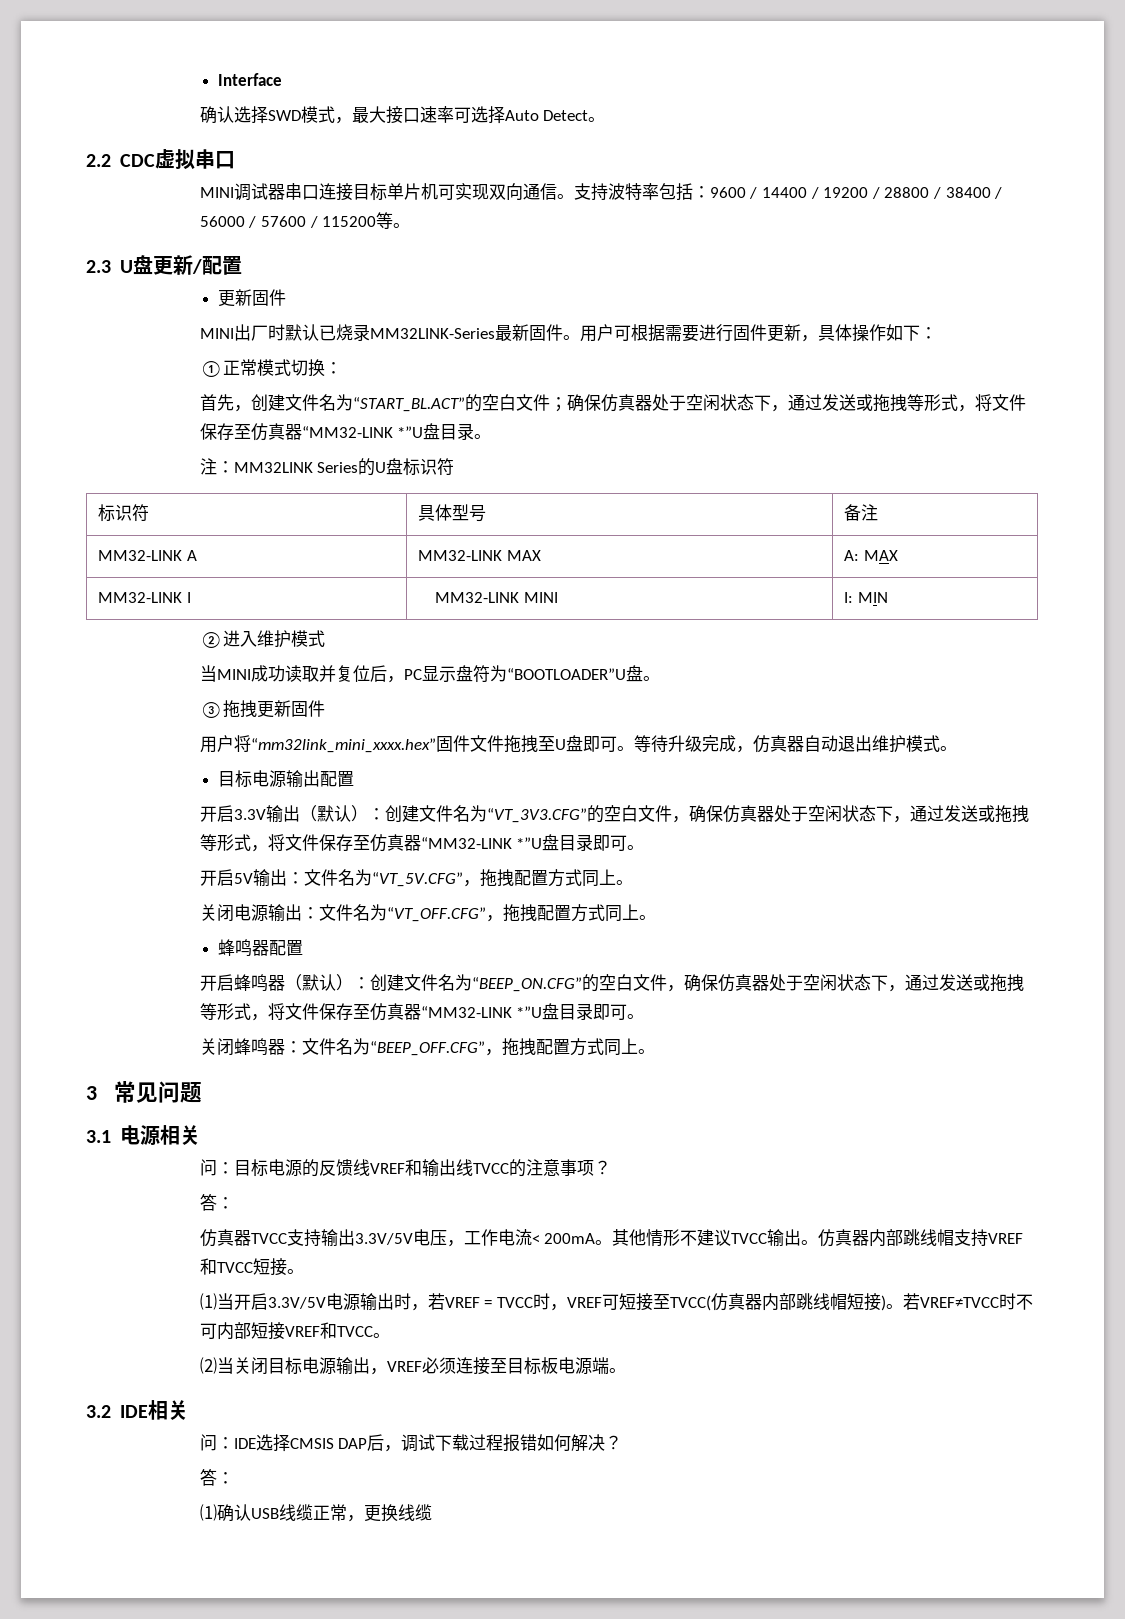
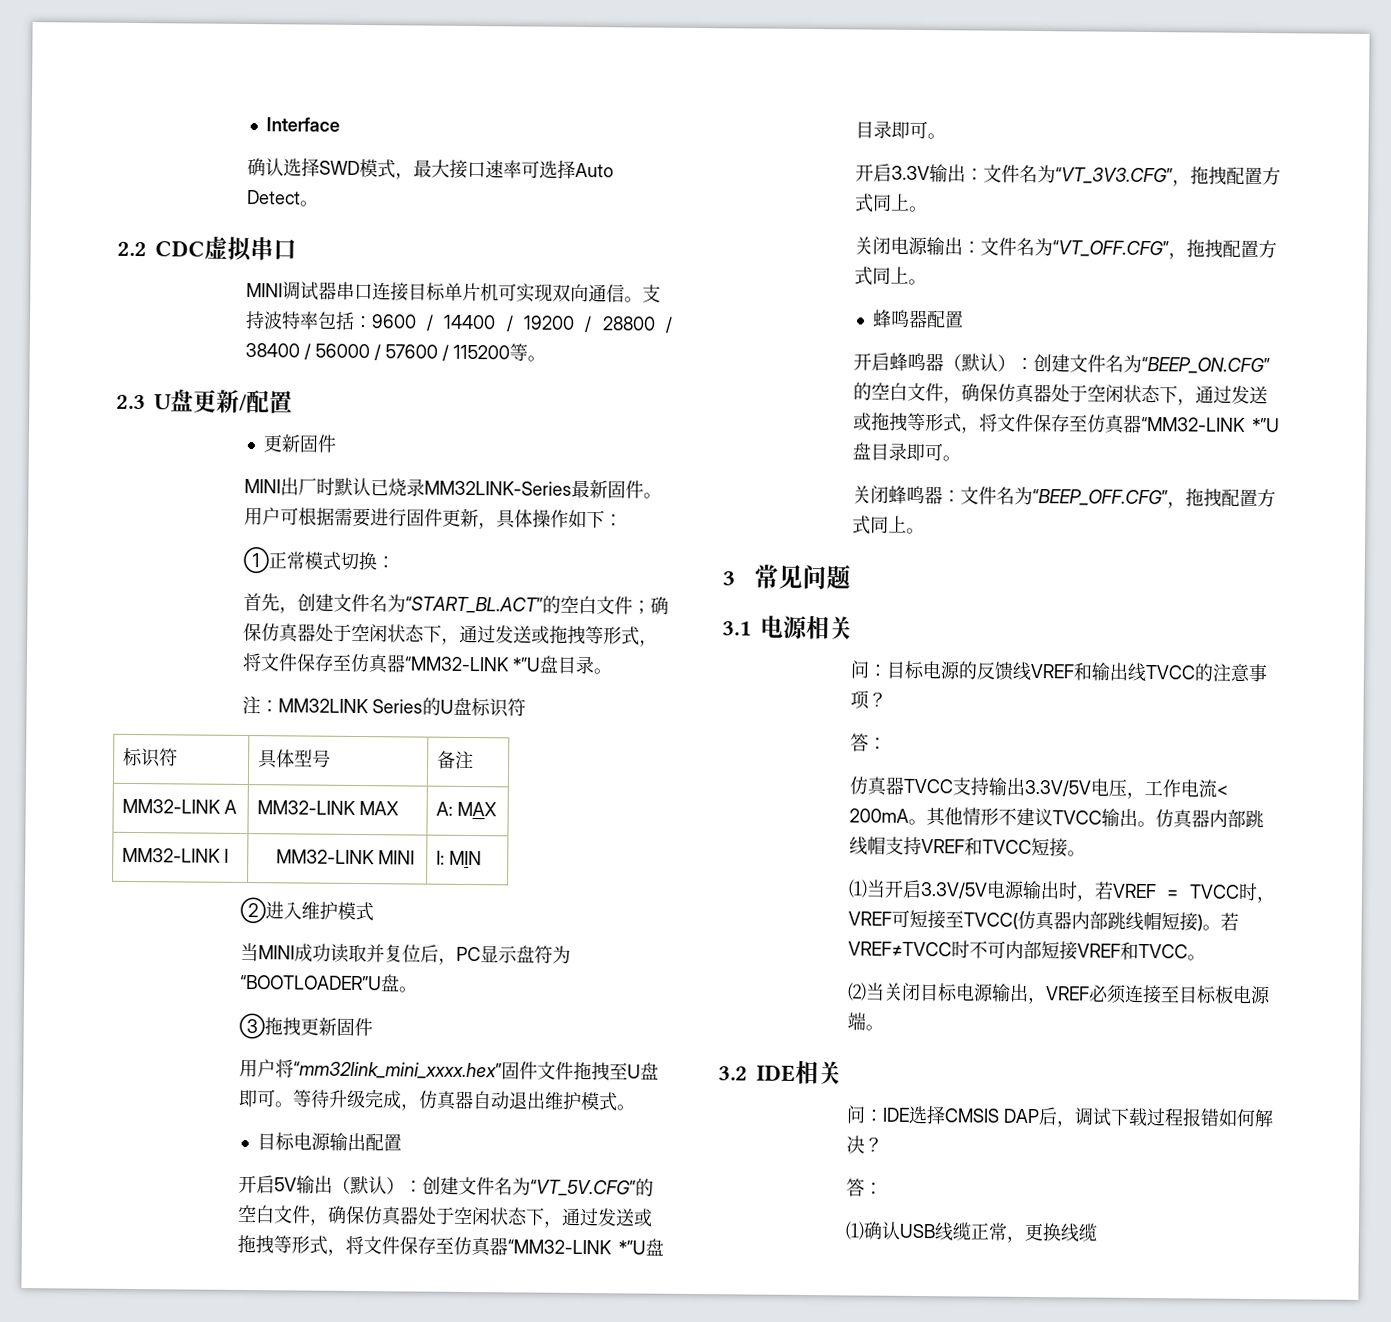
- 开启3.3V输出（默认）：创建文件名为“VT_3V3.CFG”的空白文件，确保仿真器处于空闲状态下，通过发送或拖拽等形式，将文件保存至仿真器“MM32-LINK *”U盘目录即可。
+ 开启5V输出（默认）：创建文件名为“VT_5V.CFG”的空白文件，确保仿真器处于空闲状态下，通过发送或拖拽等形式，将文件保存至仿真器“MM32-LINK *”U盘目录即可。
- 开启5V输出：文件名为“VT_5V.CFG”，拖拽配置方式同上。
+ 开启3.3V输出：文件名为“VT_3V3.CFG”，拖拽配置方式同上。

